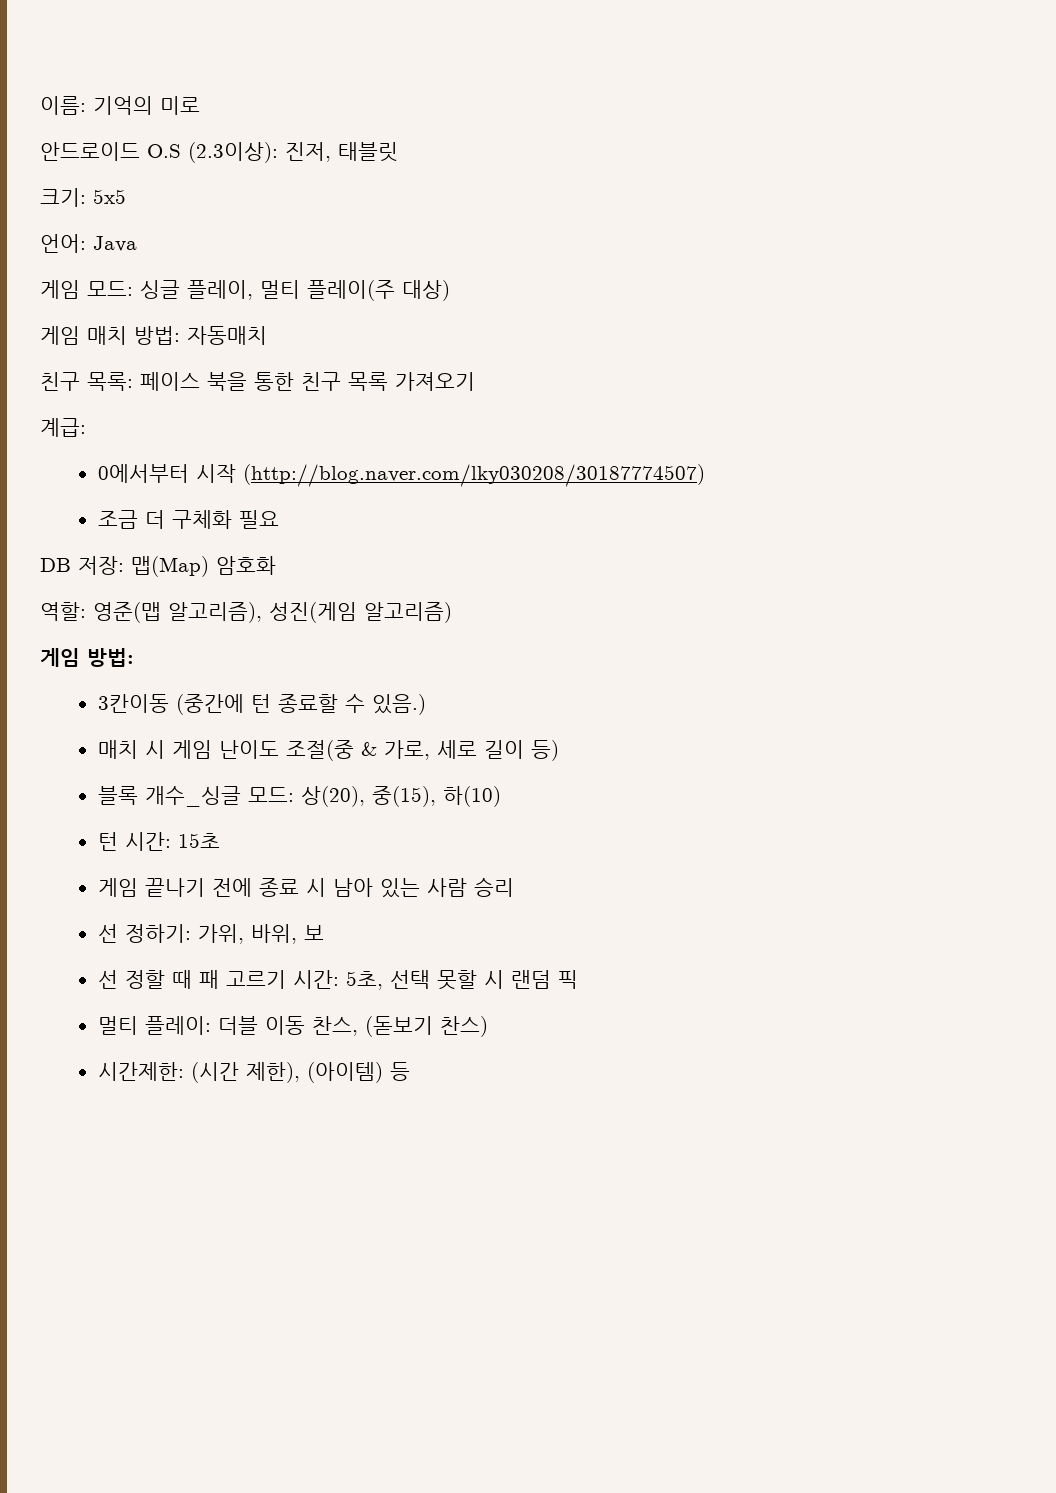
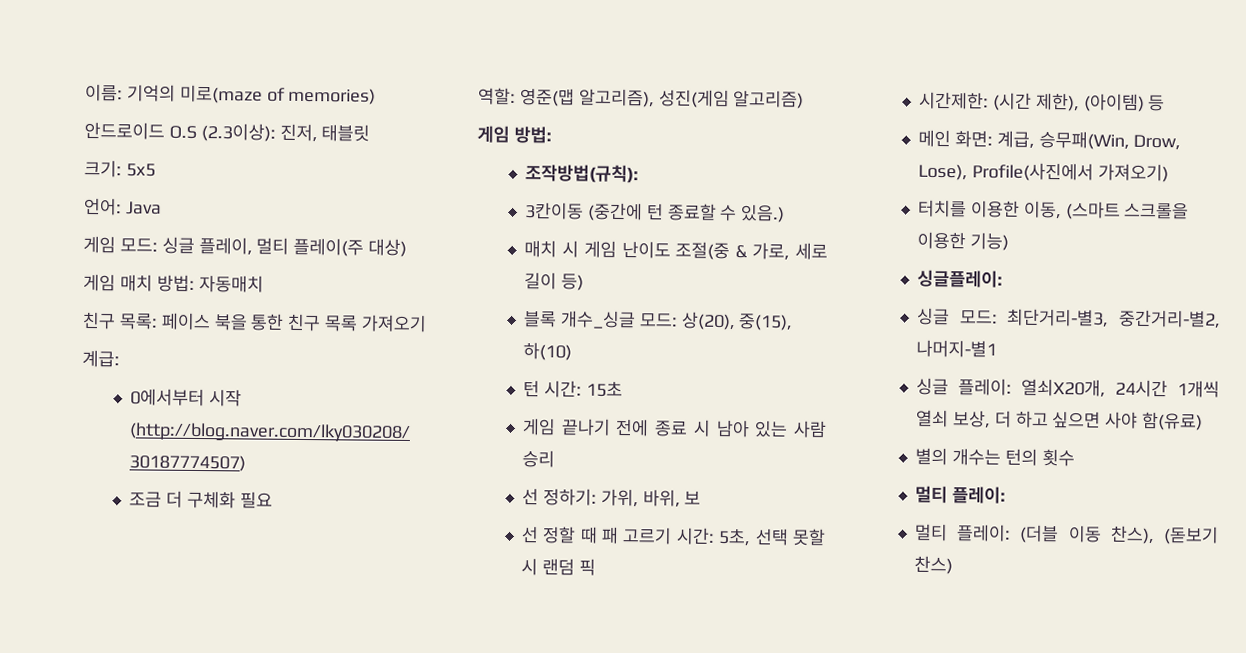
- 이름: 기억의 미로
+ 이름: 기억의 미로(maze of memories)
- DB 저장: 맵(Map) 암호화
+ 조작방법(규칙):
- 멀티 플레이: 더블 이동 찬스, (돋보기 찬스)
+ 메인 화면: 계급, 승무패(Win, Drow, Lose), Profile(사진에서 가져오기)
+ 터치를 이용한 이동, (스마트 스크롤을 이용한 기능)
+ 싱글플레이:
+ 싱글 모드: 최단거리-별3, 중간거리-별2, 나머지-별1
+ 싱글 플레이: 열쇠X20개, 24시간 1개씩 열쇠 보상, 더 하고 싶으면 사야 함(유료)
+ 별의 개수는 턴의 횟수
+ 멀티 플레이:
+ 멀티 플레이: (더블 이동 찬스), (돋보기 찬스)

